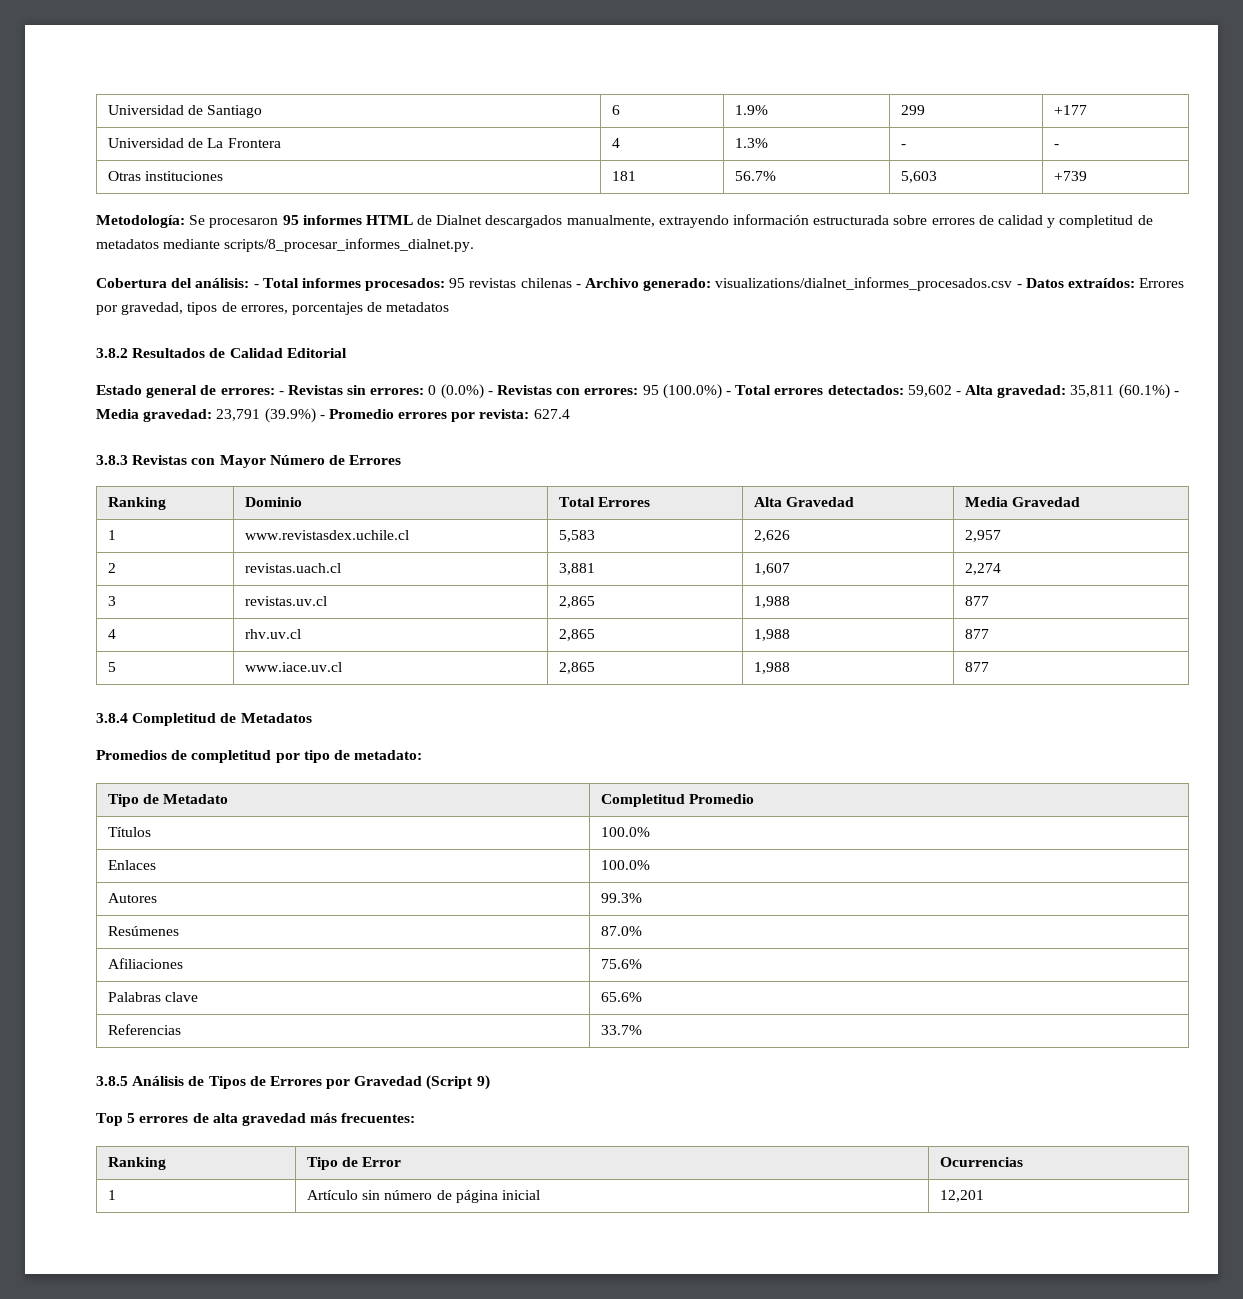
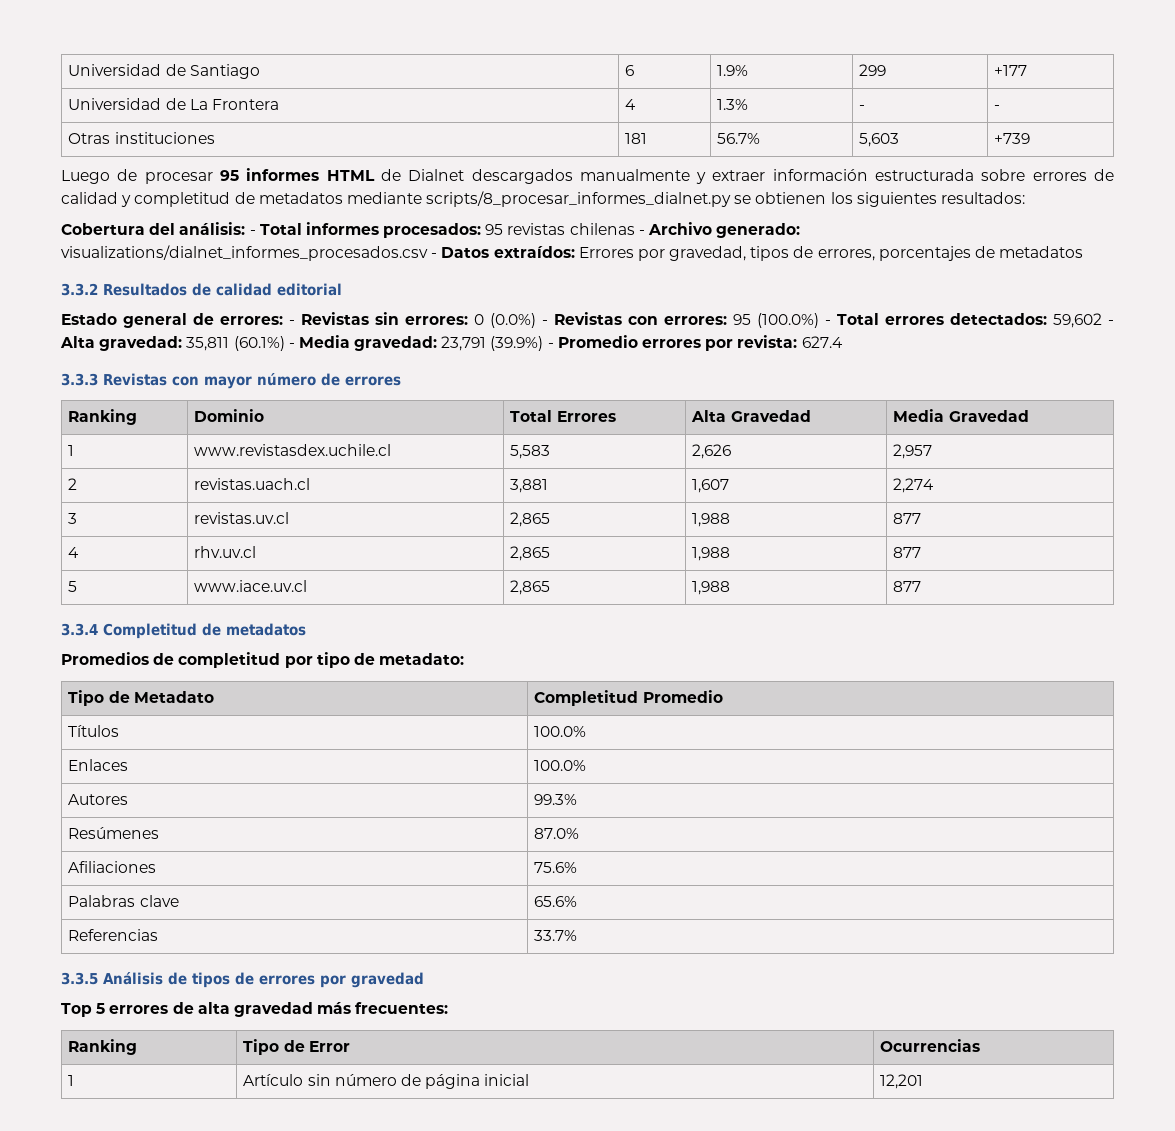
- Metodología: Se procesaron 95 informes HTML de Dialnet descargados manualmente, extrayendo información estructurada sobre errores de calidad y completitud de metadatos mediante scripts/8_procesar_informes_dialnet.py.
+ Luego de procesar 95 informes HTML de Dialnet descargados manualmente y extraer información estructurada sobre errores de calidad y completitud de metadatos mediante scripts/8_procesar_informes_dialnet.py se obtienen los siguientes resultados:
- 3.8.2 Resultados de Calidad Editorial
+ 3.3.2 Resultados de calidad editorial
- 3.8.3 Revistas con Mayor Número de Errores
+ 3.3.3 Revistas con mayor número de errores
- 3.8.4 Completitud de Metadatos
+ 3.3.4 Completitud de metadatos
- 3.8.5 Análisis de Tipos de Errores por Gravedad (Script 9)
+ 3.3.5 Análisis de tipos de errores por gravedad

